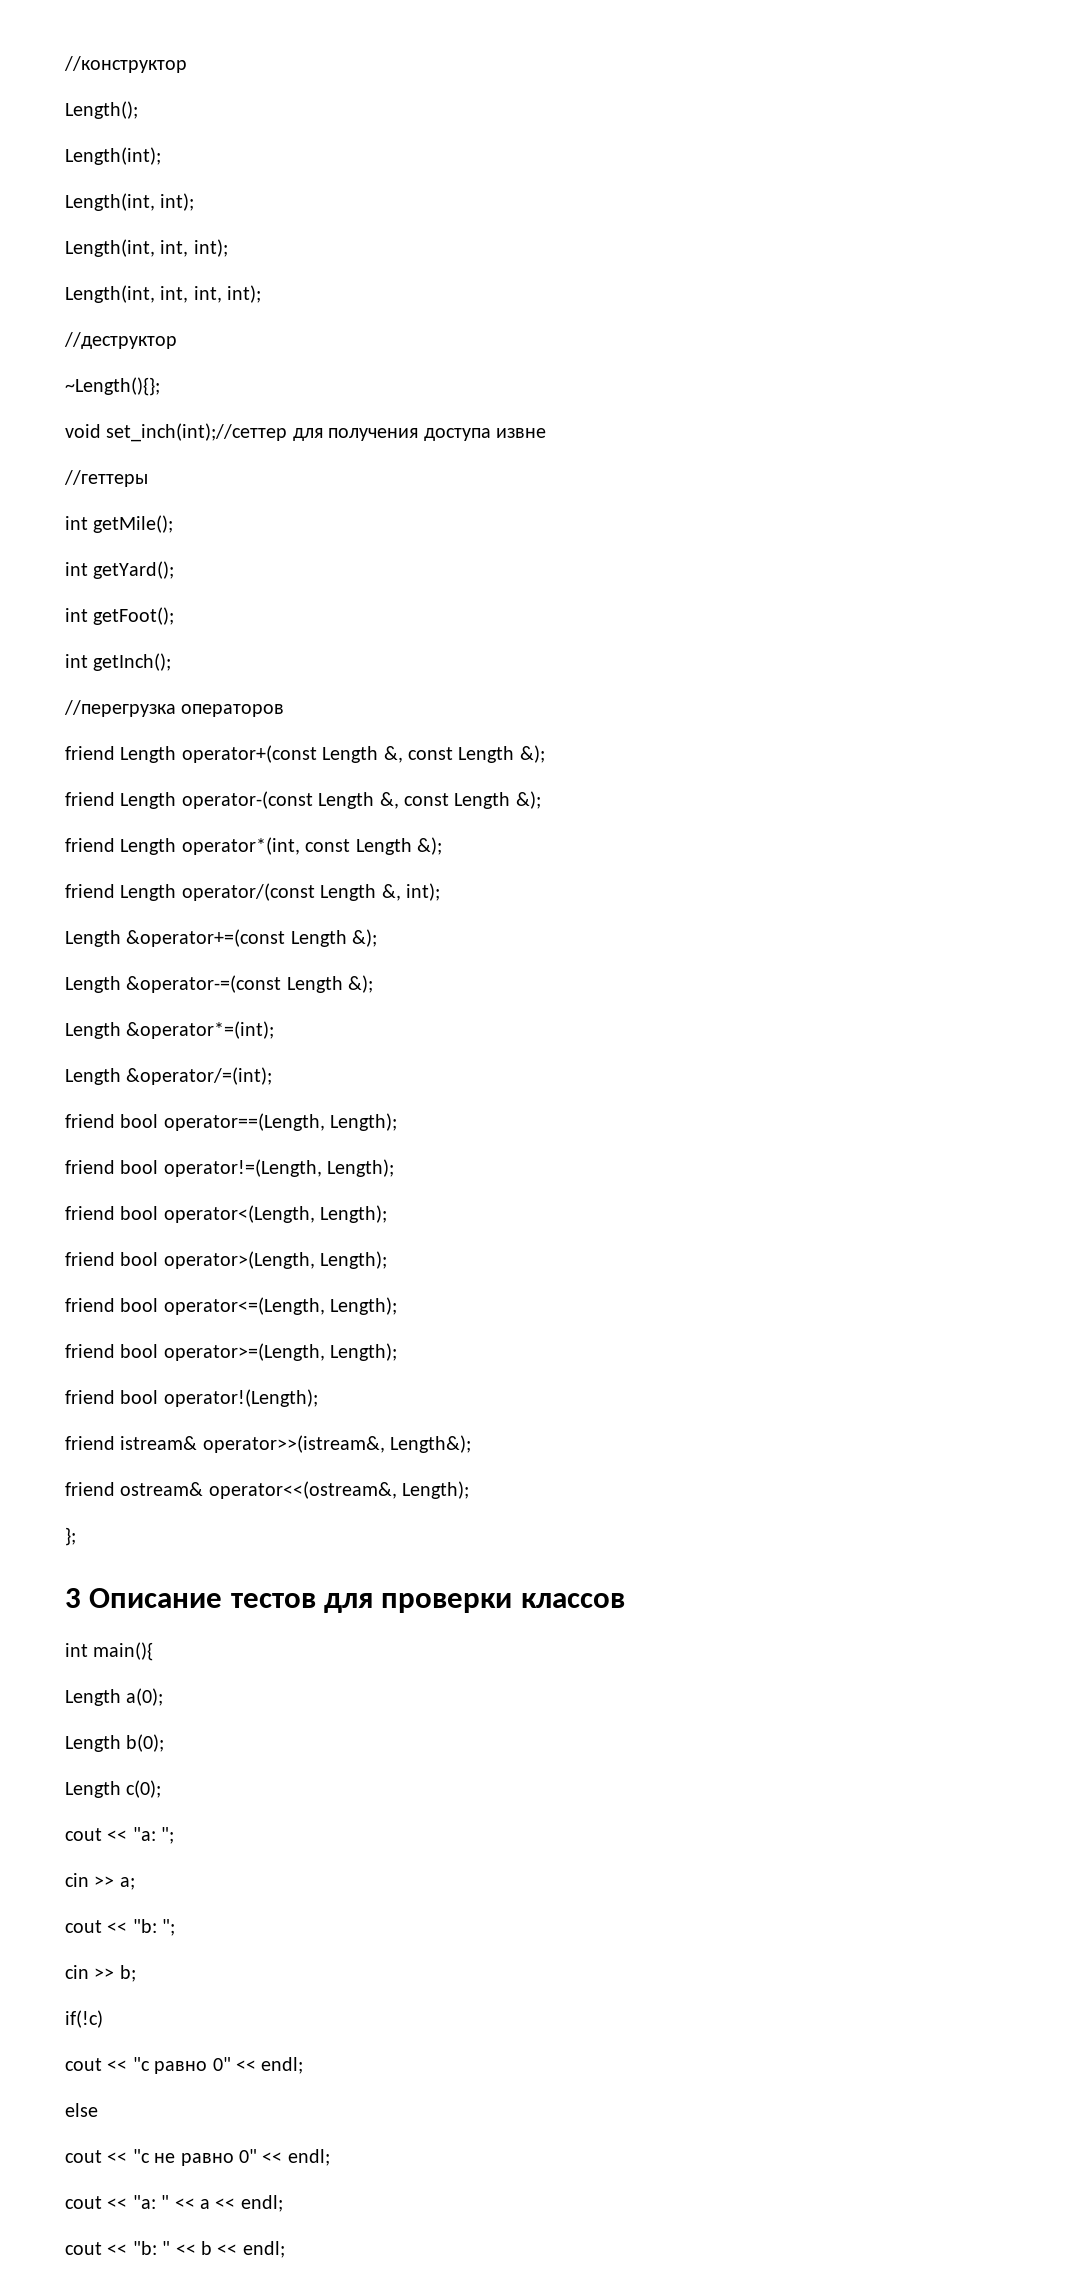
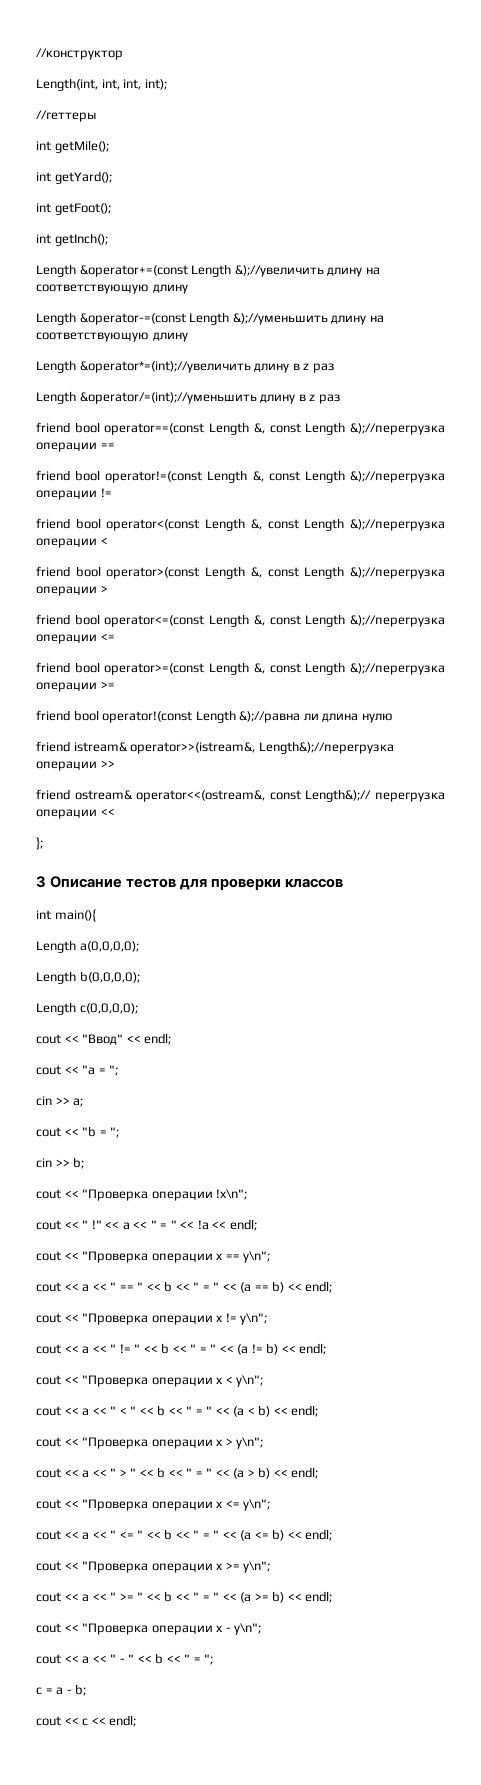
- Length();
- Length(int);
- Length(int, int);
- Length(int, int, int);
  Length(int, int, int, int);
- //деструктор
- ~Length(){};
- void set_inch(int);//сеттер для получения доступа извне
- //перегрузка операторов
- friend Length operator+(const Length &, const Length &);
- friend Length operator-(const Length &, const Length &);
- friend Length operator*(int, const Length &);
- friend Length operator/(const Length &, int);
- Length &operator+=(const Length &);
- Length &operator-=(const Length &);
- Length &operator*=(int);
- Length &operator/=(int);
- friend bool operator==(Length, Length);
- friend bool operator!=(Length, Length);
- friend bool operator<(Length, Length);
- friend bool operator>(Length, Length);
- friend bool operator<=(Length, Length);
- friend bool operator>=(Length, Length);
- friend bool operator!(Length);
+ Length &operator+=(const Length &);//увеличить длину на соответствующую длину
+ Length &operator-=(const Length &);//уменьшить длину на соответствующую длину
+ Length &operator*=(int);//увеличить длину в z раз
+ Length &operator/=(int);//уменьшить длину в z раз
+ friend bool operator==(const Length &, const Length &);//перегрузка операции ==
+ friend bool operator!=(const Length &, const Length &);//перегрузка операции !=
+ friend bool operator<(const Length &, const Length &);//перегрузка операции <
+ friend bool operator>(const Length &, const Length &);//перегрузка операции >
+ friend bool operator<=(const Length &, const Length &);//перегрузка операции <=
+ friend bool operator>=(const Length &, const Length &);//перегрузка операции >=
+ friend bool operator!(const Length &);//равна ли длина нулю
- friend istream& operator>>(istream&, Length&);
+ friend istream& operator>>(istream&, Length&);//перегрузка операции >>
- friend ostream& operator<<(ostream&, Length);
+ friend ostream& operator<<(ostream&, const Length&);// перегрузка операции <<
- Length a(0);
- Length b(0);
- Length c(0);
- cout << "a: ";
+ Length a(0,0,0,0);
+ Length b(0,0,0,0);
+ Length c(0,0,0,0);
+ cout << "Ввод" << endl;
+ cout << "a = ";
- cout << "b: ";
+ cout << "b = ";
- if(!c)
- cout << "c равно 0" << endl;
- else
- cout << "c не равно 0" << endl;
- cout << "a: " << a << endl;
- cout << "b: " << b << endl;
+ cout << "Проверка операции !x\n";
+ cout << " !" << a << " = " << !a << endl;
+ cout << "Проверка операции x == y\n";
+ cout << a << " == " << b << " = " << (a == b) << endl;
+ cout << "Проверка операции x != y\n";
+ cout << a << " != " << b << " = " << (a != b) << endl;
+ cout << "Проверка операции x < y\n";
+ cout << a << " < " << b << " = " << (a < b) << endl;
+ cout << "Проверка операции x > y\n";
+ cout << a << " > " << b << " = " << (a > b) << endl;
+ cout << "Проверка операции x <= y\n";
+ cout << a << " <= " << b << " = " << (a <= b) << endl;
+ cout << "Проверка операции x >= y\n";
+ cout << a << " >= " << b << " = " << (a >= b) << endl;
+ cout << "Проверка операции x - y\n";
+ cout << a << " - " << b << " = ";
+ c = a - b;
+ cout << c << endl;

